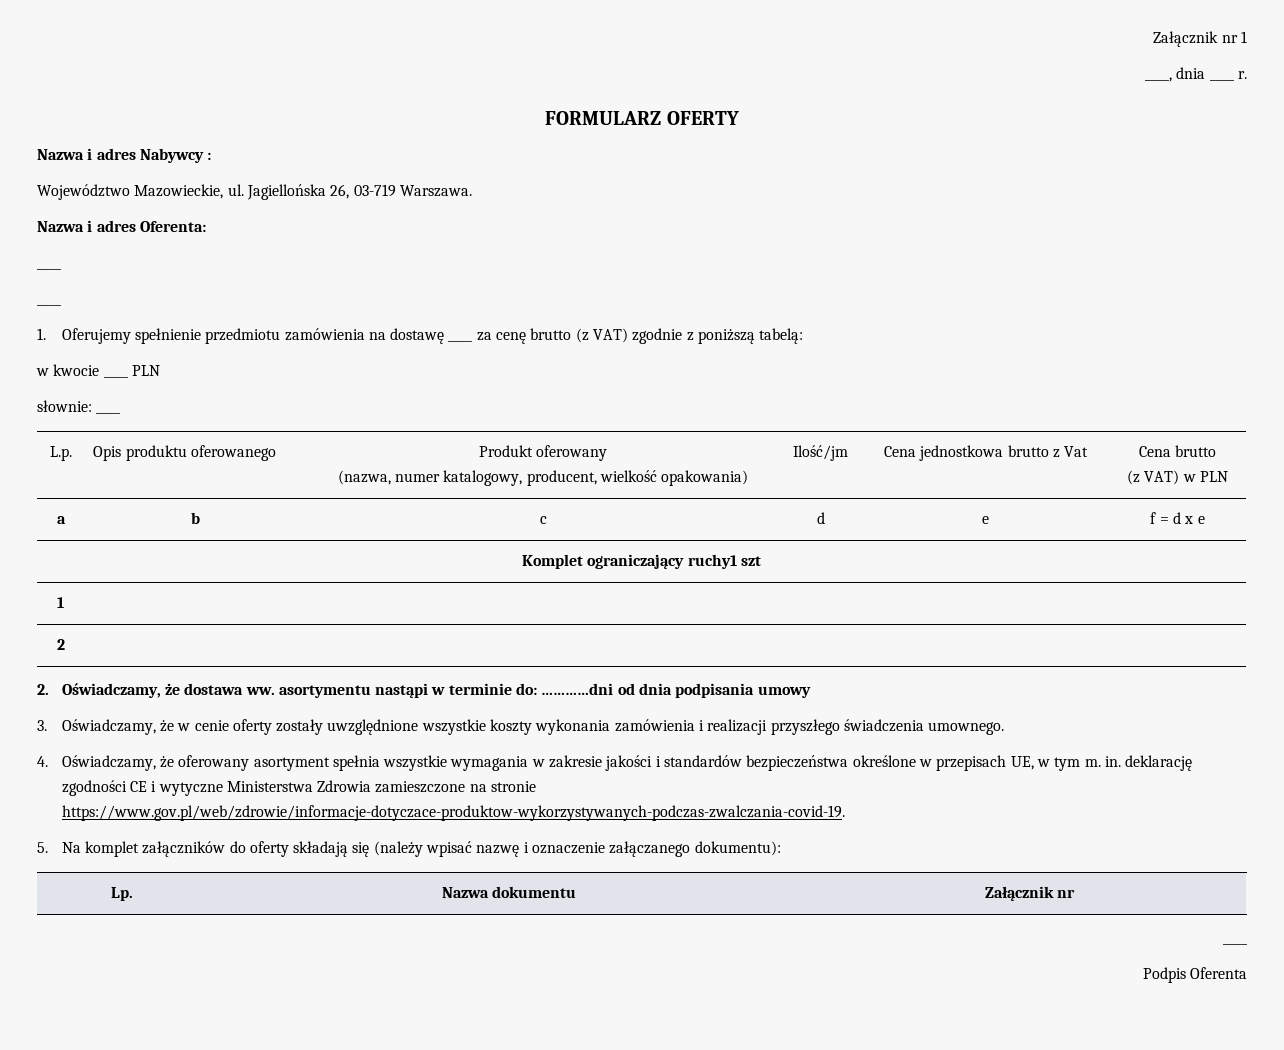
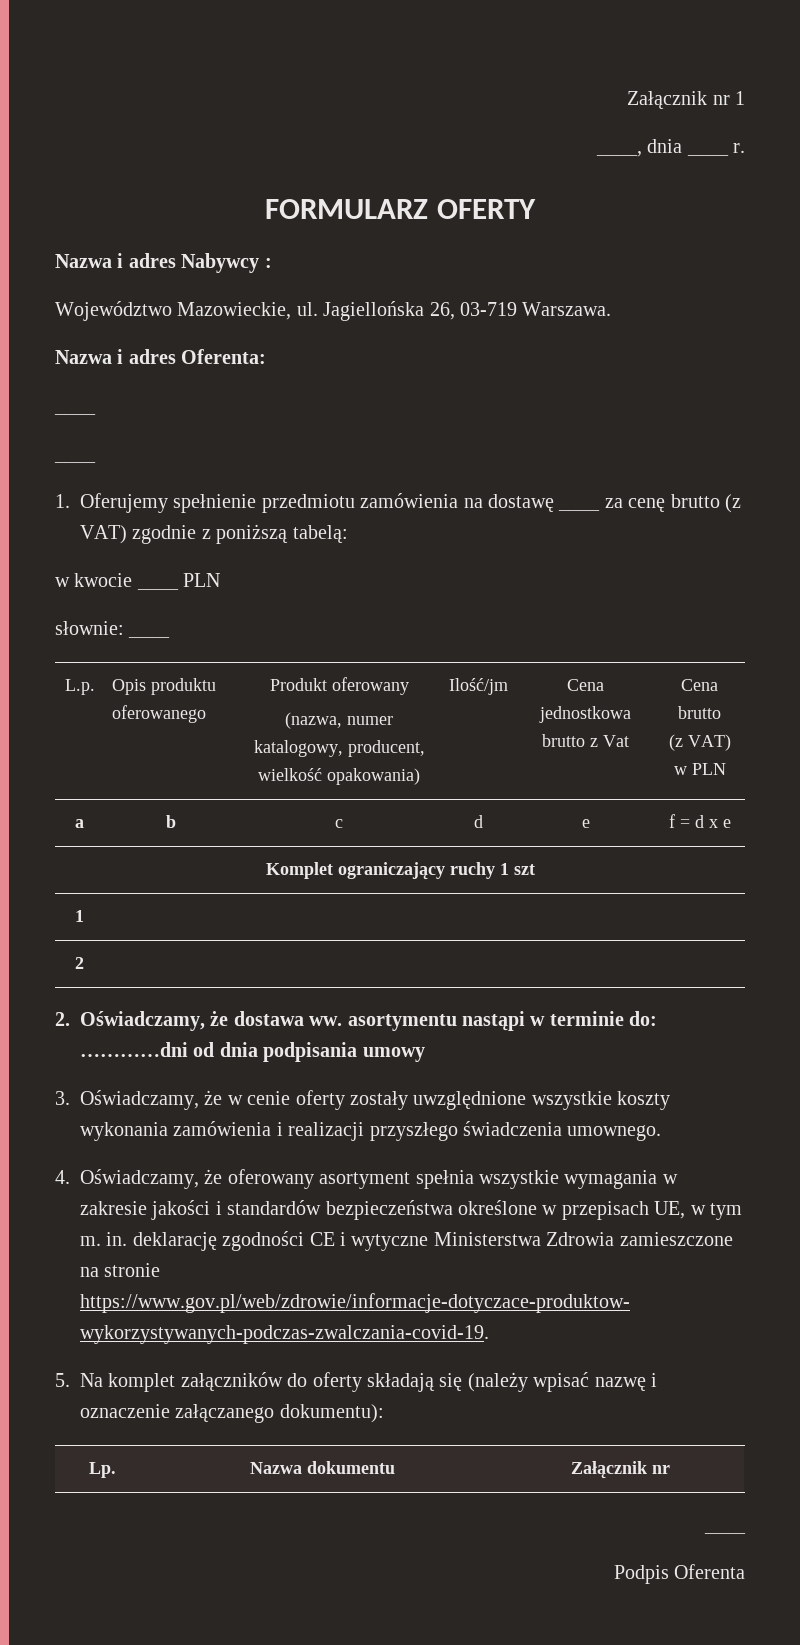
- Komplet ograniczający ruchy1 szt
+ Komplet ograniczający ruchy 1 szt

